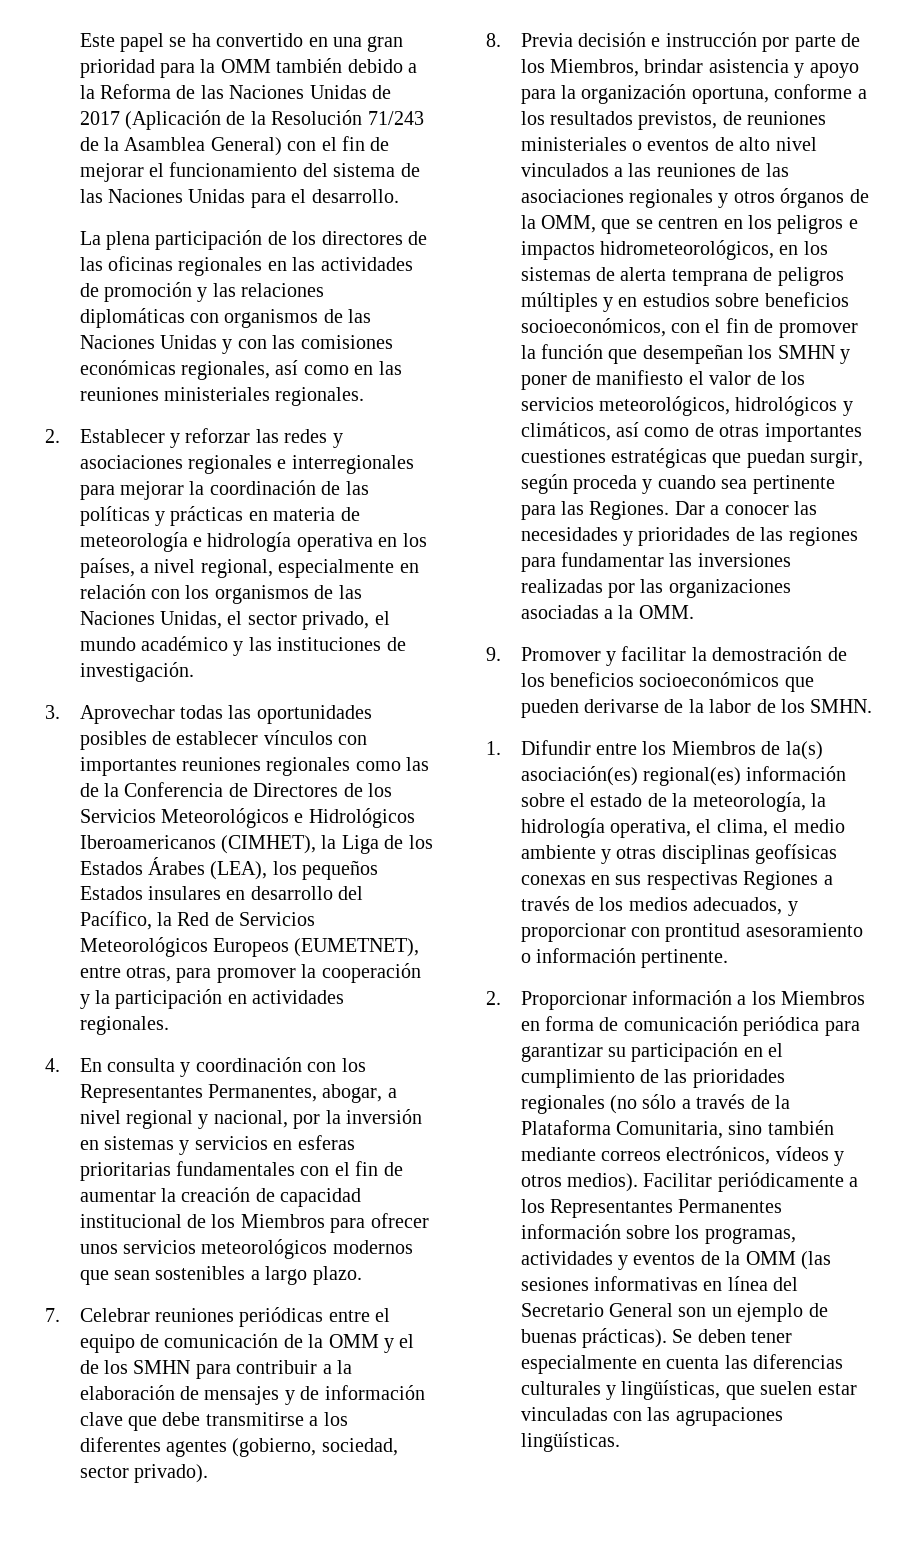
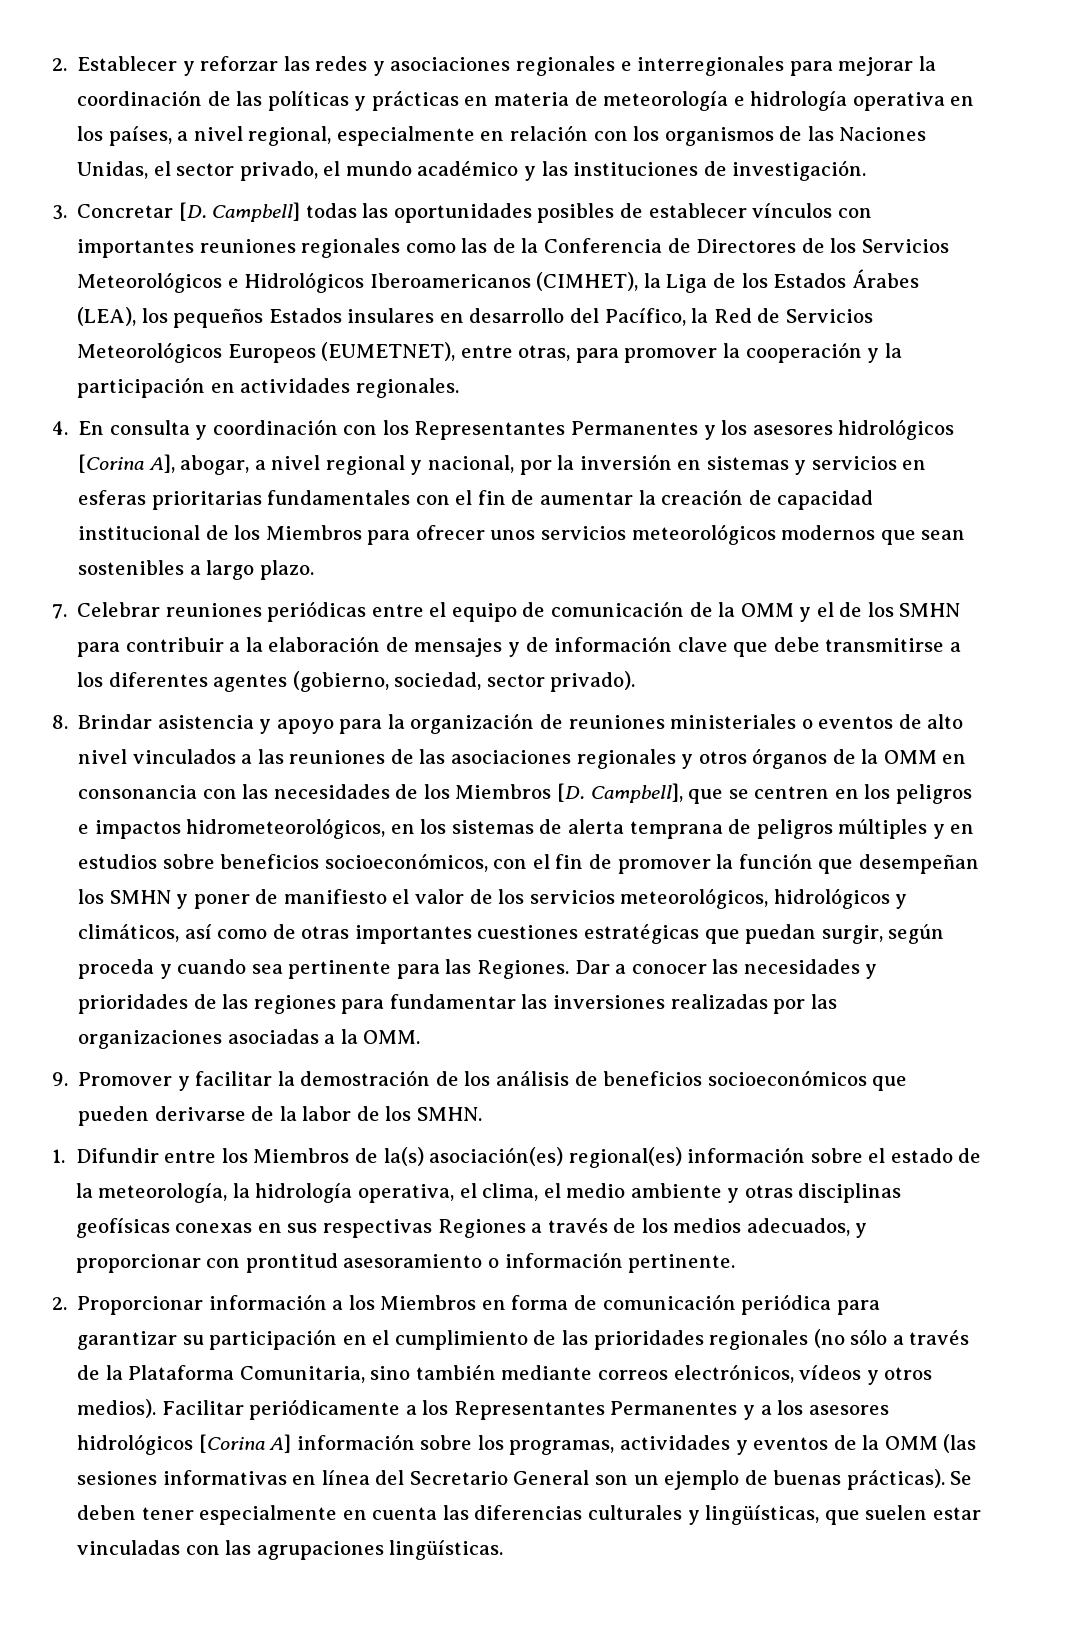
- Este papel se ha convertido en una gran prioridad para la OMM también debido a la Reforma de las Naciones Unidas de 2017 (Aplicación de la Resolución 71/243 de la Asamblea General) con el fin de mejorar el funcionamiento del sistema de las Naciones Unidas para el desarrollo.
- La plena participación de los directores de las oficinas regionales en las actividades de promoción y las relaciones diplomáticas con organismos de las Naciones Unidas y con las comisiones económicas regionales, así como en las reuniones ministeriales regionales.
- 3. Aprovechar todas las oportunidades posibles de establecer vínculos con importantes reuniones regionales como las de la Conferencia de Directores de los Servicios Meteorológicos e Hidrológicos Iberoamericanos (CIMHET), la Liga de los Estados Árabes (LEA), los pequeños Estados insulares en desarrollo del Pacífico, la Red de Servicios Meteorológicos Europeos (EUMETNET), entre otras, para promover la cooperación y la participación en actividades regionales.
+ 3. Concretar [D. Campbell] todas las oportunidades posibles de establecer vínculos con importantes reuniones regionales como las de la Conferencia de Directores de los Servicios Meteorológicos e Hidrológicos Iberoamericanos (CIMHET), la Liga de los Estados Árabes (LEA), los pequeños Estados insulares en desarrollo del Pacífico, la Red de Servicios Meteorológicos Europeos (EUMETNET), entre otras, para promover la cooperación y la participación en actividades regionales.
- 4. En consulta y coordinación con los Representantes Permanentes, abogar, a nivel regional y nacional, por la inversión en sistemas y servicios en esferas prioritarias fundamentales con el fin de aumentar la creación de capacidad institucional de los Miembros para ofrecer unos servicios meteorológicos modernos que sean sostenibles a largo plazo.
+ 4. En consulta y coordinación con los Representantes Permanentes y los asesores hidrológicos [Corina A], abogar, a nivel regional y nacional, por la inversión en sistemas y servicios en esferas prioritarias fundamentales con el fin de aumentar la creación de capacidad institucional de los Miembros para ofrecer unos servicios meteorológicos modernos que sean sostenibles a largo plazo.
- 8. Previa decisión e instrucción por parte de los Miembros, brindar asistencia y apoyo para la organización oportuna, conforme a los resultados previstos, de reuniones ministeriales o eventos de alto nivel vinculados a las reuniones de las asociaciones regionales y otros órganos de la OMM, que se centren en los peligros e impactos hidrometeorológicos, en los sistemas de alerta temprana de peligros múltiples y en estudios sobre beneficios socioeconómicos, con el fin de promover la función que desempeñan los SMHN y poner de manifiesto el valor de los servicios meteorológicos, hidrológicos y climáticos, así como de otras importantes cuestiones estratégicas que puedan surgir, según proceda y cuando sea pertinente para las Regiones.
+ 8. Brindar asistencia y apoyo para la organización de reuniones ministeriales o eventos de alto nivel vinculados a las reuniones de las asociaciones regionales y otros órganos de la OMM en consonancia con las necesidades de los Miembros [D. Campbell], que se centren en los peligros e impactos hidrometeorológicos, en los sistemas de alerta temprana de peligros múltiples y en estudios sobre beneficios socioeconómicos, con el fin de promover la función que desempeñan los SMHN y poner de manifiesto el valor de los servicios meteorológicos, hidrológicos y climáticos, así como de otras importantes cuestiones estratégicas que puedan surgir, según proceda y cuando sea pertinente para las Regiones.
- 9. Promover y facilitar la demostración de los beneficios socioeconómicos que pueden derivarse de la labor de los SMHN.
+ 9. Promover y facilitar la demostración de los análisis de beneficios socioeconómicos que pueden derivarse de la labor de los SMHN.
- Facilitar periódicamente a los Representantes Permanentes información sobre los programas, actividades y eventos de la OMM (las sesiones informativas en línea del Secretario General son un ejemplo de buenas prácticas).
+ Facilitar periódicamente a los Representantes Permanentes y a los asesores hidrológicos [Corina A] información sobre los programas, actividades y eventos de la OMM (las sesiones informativas en línea del Secretario General son un ejemplo de buenas prácticas).

